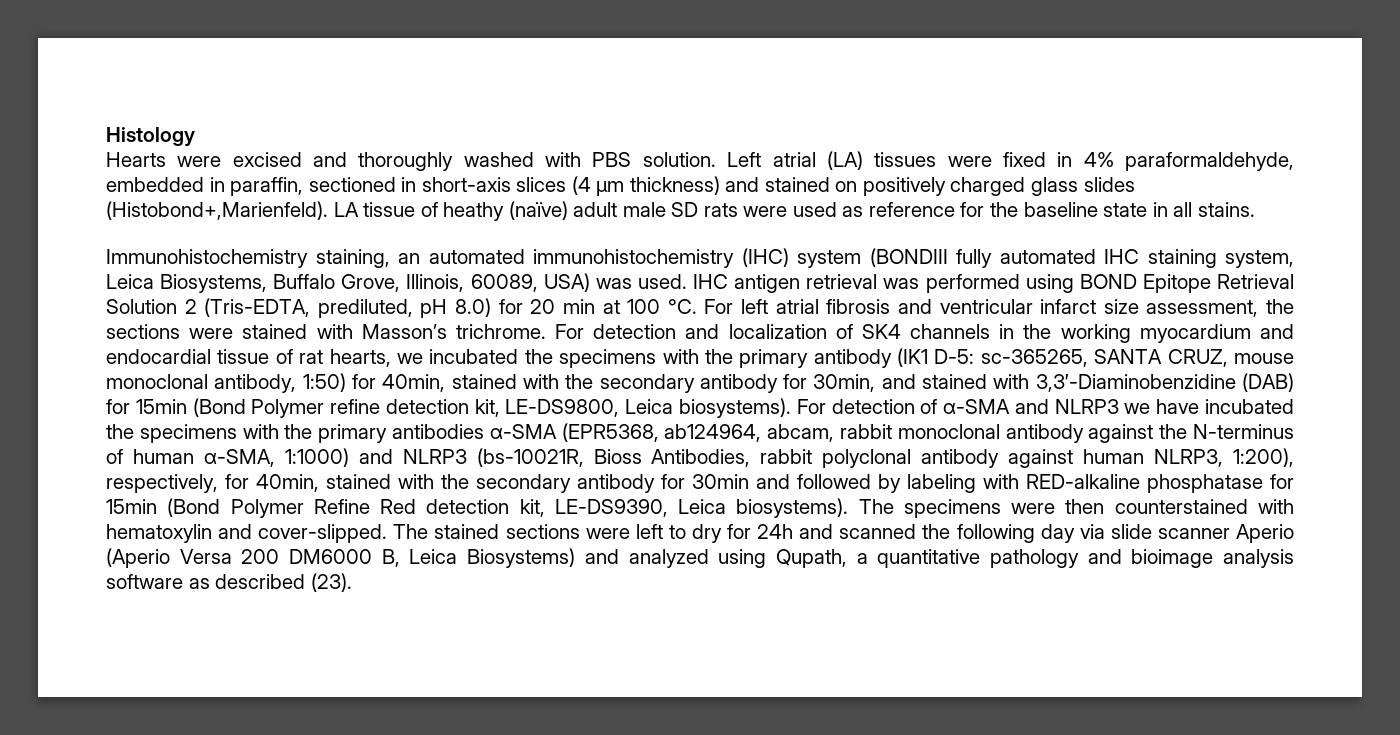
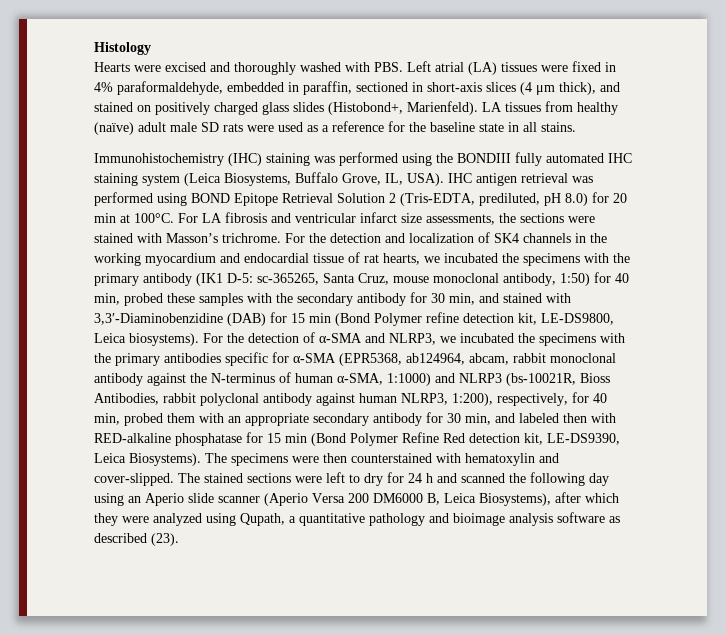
- Hearts were excised and thoroughly washed with PBS solution. Left atrial (LA) tissues were fixed in 4% paraformaldehyde, embedded in paraffin, sectioned in short-axis slices (4 μm thickness) and stained on positively charged glass slides (Histobond+,Marienfeld). LA tissue of heathy (naïve) adult male SD rats were used as reference for the baseline state in all stains.
+ Hearts were excised and thoroughly washed with PBS. Left atrial (LA) tissues were fixed in 4% paraformaldehyde, embedded in paraffin, sectioned in short-axis slices (4 μm thick), and stained on positively charged glass slides (Histobond+, Marienfeld). LA tissues from healthy (naïve) adult male SD rats were used as a reference for the baseline state in all stains.
- Immunohistochemistry staining, an automated immunohistochemistry (IHC) system (BONDIII fully automated IHC staining system, Leica Biosystems, Buffalo Grove, Illinois, 60089, USA) was used.
+ Immunohistochemistry (IHC) staining was performed using the BONDIII fully automated IHC staining system (Leica Biosystems, Buffalo Grove, IL, USA).
- IHC antigen retrieval was performed using BOND Epitope Retrieval Solution 2 (Tris-EDTA, prediluted, pH 8.0) for 20 min at 100 °C. For left atrial fibrosis and ventricular infarct size assessment, the sections were stained with Masson’s trichrome.
+ IHC antigen retrieval was performed using BOND Epitope Retrieval Solution 2 (Tris-EDTA, prediluted, pH 8.0) for 20 min at 100°C. For LA fibrosis and ventricular infarct size assessments, the sections were stained with Masson’s trichrome.
- For detection and localization of SK4 channels in the working myocardium and endocardial tissue of rat hearts, we incubated the specimens with the primary antibody (IK1 D-5: sc-365265, SANTA CRUZ, mouse monoclonal antibody, 1:50) for 40min, stained with the secondary antibody for 30min, and stained with 3,3′-Diaminobenzidine (DAB) for 15min (Bond Polymer refine detection kit, LE-DS9800, Leica biosystems).
+ For the detection and localization of SK4 channels in the working myocardium and endocardial tissue of rat hearts, we incubated the specimens with the primary antibody (IK1 D-5: sc-365265, Santa Cruz, mouse monoclonal antibody, 1:50) for 40 min, probed these samples with the secondary antibody for 30 min, and stained with 3,3′-Diaminobenzidine (DAB) for 15 min (Bond Polymer refine detection kit, LE-DS9800, Leica biosystems).
- For detection of α-SMA and NLRP3 we have incubated the specimens with the primary antibodies α-SMA (EPR5368, ab124964, abcam, rabbit monoclonal antibody against the N-terminus of human α-SMA, 1:1000) and NLRP3 (bs-10021R, Bioss Antibodies, rabbit polyclonal antibody against human NLRP3, 1:200), respectively, for 40min, stained with the secondary antibody for 30min and followed by labeling with RED-alkaline phosphatase for 15min (Bond Polymer Refine Red detection kit, LE-DS9390, Leica biosystems).
+ For the detection of α-SMA and NLRP3, we incubated the specimens with the primary antibodies specific for α-SMA (EPR5368, ab124964, abcam, rabbit monoclonal antibody against the N-terminus of human α-SMA, 1:1000) and NLRP3 (bs-10021R, Bioss Antibodies, rabbit polyclonal antibody against human NLRP3, 1:200), respectively, for 40 min, probed them with an appropriate secondary antibody for 30 min, and labeled then with RED-alkaline phosphatase for 15 min (Bond Polymer Refine Red detection kit, LE-DS9390, Leica Biosystems).
- The stained sections were left to dry for 24h and scanned the following day via slide scanner Aperio (Aperio Versa 200 DM6000 B, Leica Biosystems) and analyzed using Qupath, a quantitative pathology and bioimage analysis software as described (23).
+ The stained sections were left to dry for 24 h and scanned the following day using an Aperio slide scanner (Aperio Versa 200 DM6000 B, Leica Biosystems), after which they were analyzed using Qupath, a quantitative pathology and bioimage analysis software as described (23).

